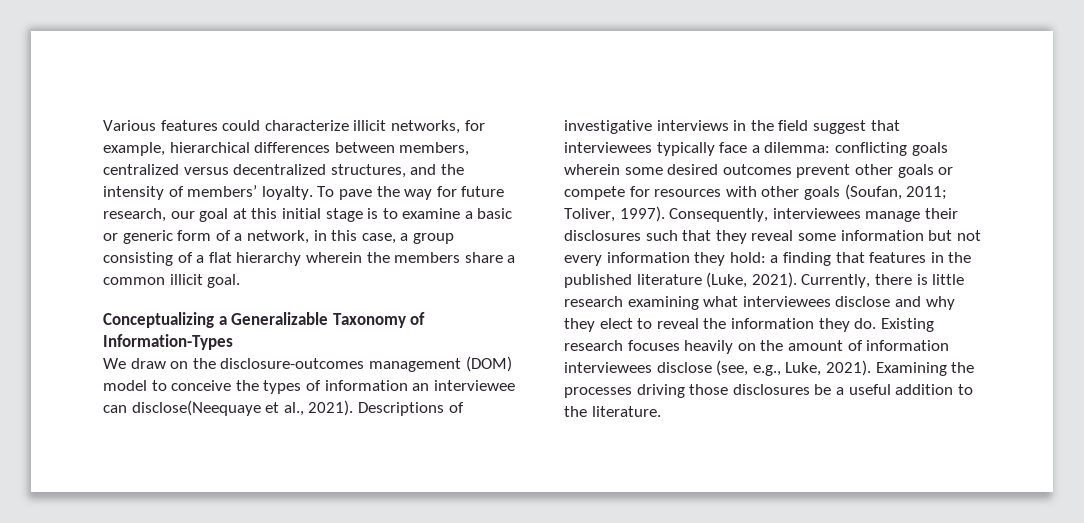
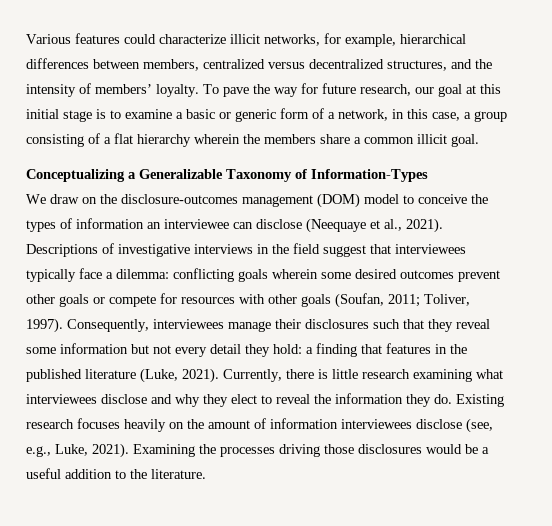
- We draw on the disclosure-outcomes management (DOM) model to conceive the types of information an interviewee can disclose(Neequaye et al., 2021).
+ We draw on the disclosure-outcomes management (DOM) model to conceive the types of information an interviewee can disclose (Neequaye et al., 2021).
- Consequently, interviewees manage their disclosures such that they reveal some information but not every information they hold: a finding that features in the published literature (Luke, 2021).
+ Consequently, interviewees manage their disclosures such that they reveal some information but not every detail they hold: a finding that features in the published literature (Luke, 2021).
- Examining the processes driving those disclosures be a useful addition to the literature.
+ Examining the processes driving those disclosures would be a useful addition to the literature.

